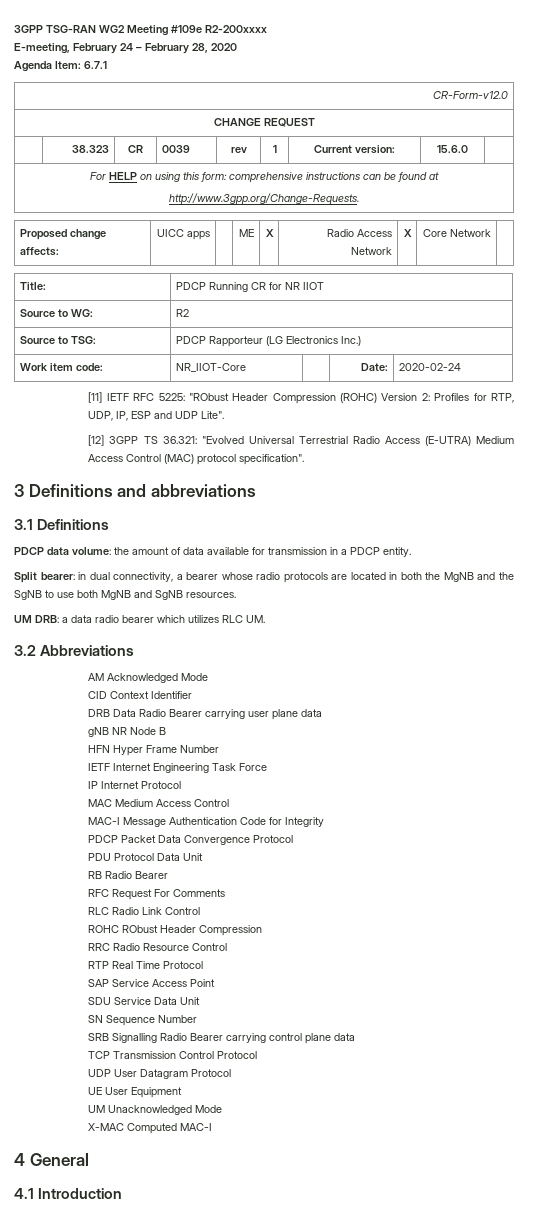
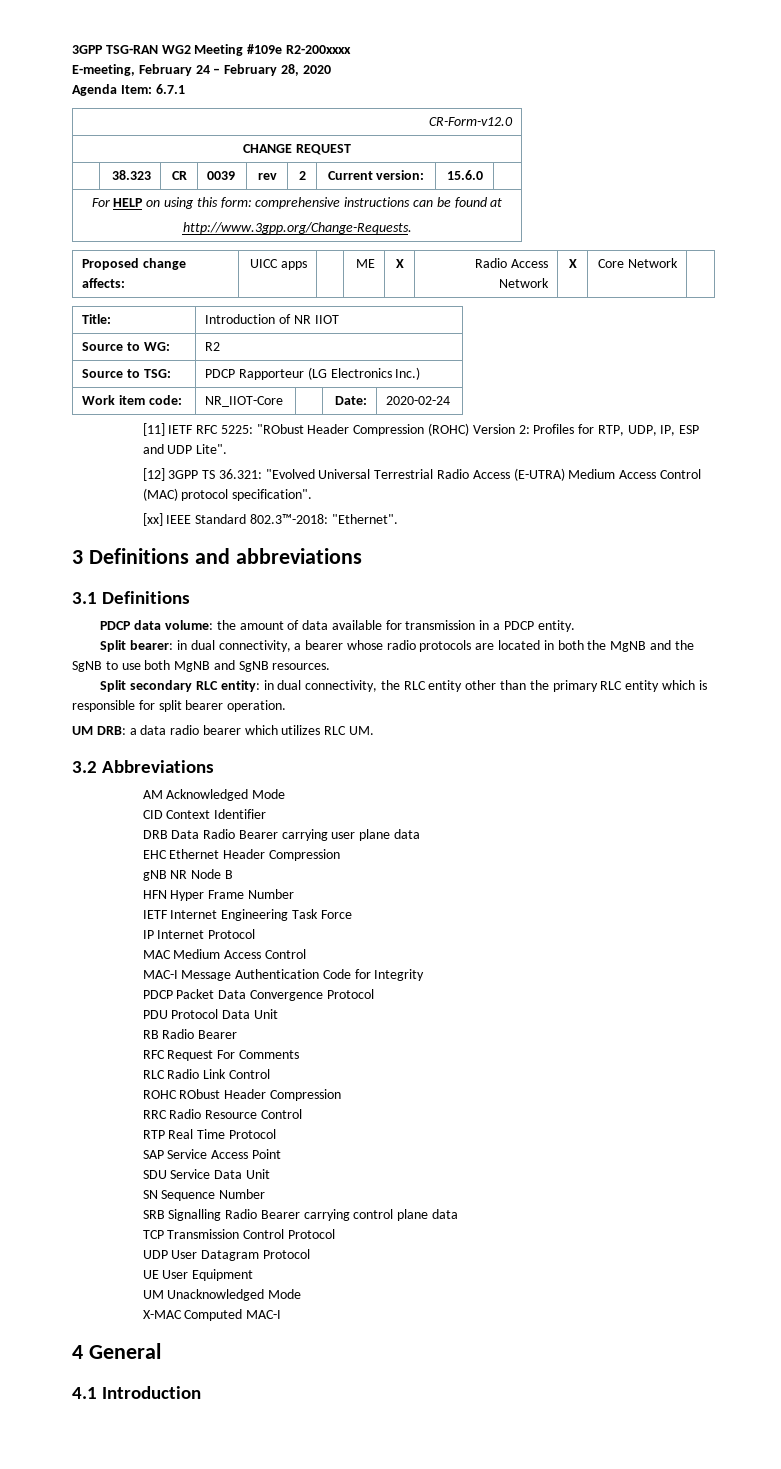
- | 38.323 | CR | 0039 | rev | 1 | Current version: | 15.6.0 |
+ | 38.323 | CR | 0039 | rev | 2 | Current version: | 15.6.0 |
- Title: | PDCP Running CR for NR IIOT
+ Title: | Introduction of NR IIOT
+ [xx] IEEE Standard 802.3™-2018: "Ethernet".
+ Split secondary RLC entity: in dual connectivity, the RLC entity other than the primary RLC entity which is responsible for split bearer operation.
+ EHC Ethernet Header Compression

